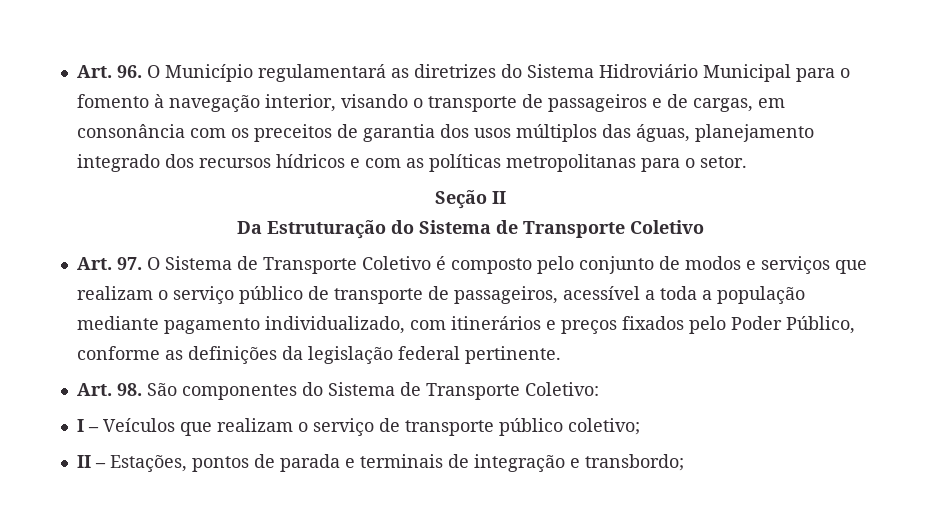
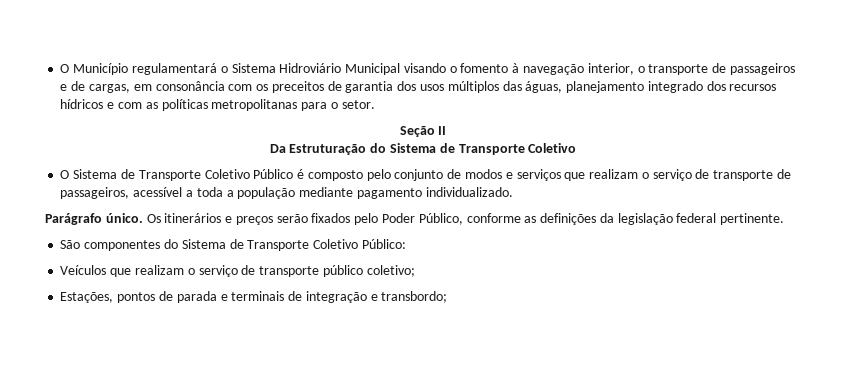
- Art. 96. O Município regulamentará as diretrizes do Sistema Hidroviário Municipal para o fomento à navegação interior, visando o transporte de passageiros e de cargas, em consonância com os preceitos de garantia dos usos múltiplos das águas, planejamento integrado dos recursos hídricos e com as políticas metropolitanas para o setor.
+ O Município regulamentará o Sistema Hidroviário Municipal visando o fomento à navegação interior, o transporte de passageiros e de cargas, em consonância com os preceitos de garantia dos usos múltiplos das águas, planejamento integrado dos recursos hídricos e com as políticas metropolitanas para o setor.
- Art. 97. O Sistema de Transporte Coletivo é composto pelo conjunto de modos e serviços que realizam o serviço público de transporte de passageiros, acessível a toda a população mediante pagamento individualizado, com itinerários e preços fixados pelo Poder Público, conforme as definições da legislação federal pertinente.
+ O Sistema de Transporte Coletivo Público é composto pelo conjunto de modos e serviços que realizam o serviço de transporte de passageiros, acessível a toda a população mediante pagamento individualizado.
+ Parágrafo único. Os itinerários e preços serão fixados pelo Poder Público, conforme as definições da legislação federal pertinente.
- Art. 98. São componentes do Sistema de Transporte Coletivo:
- I – Veículos que realizam o serviço de transporte público coletivo;
+ São componentes do Sistema de Transporte Coletivo Público:
+ Veículos que realizam o serviço de transporte público coletivo;
- II – Estações, pontos de parada e terminais de integração e transbordo;
+ Estações, pontos de parada e terminais de integração e transbordo;

